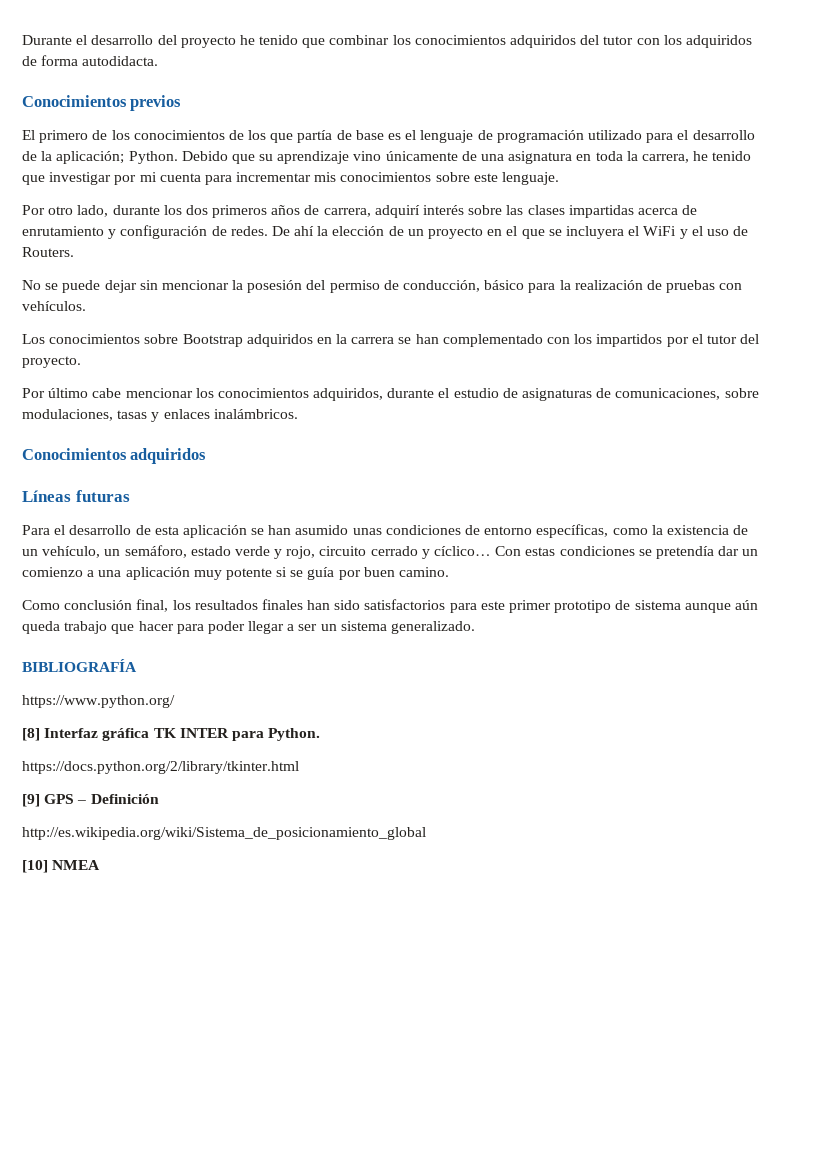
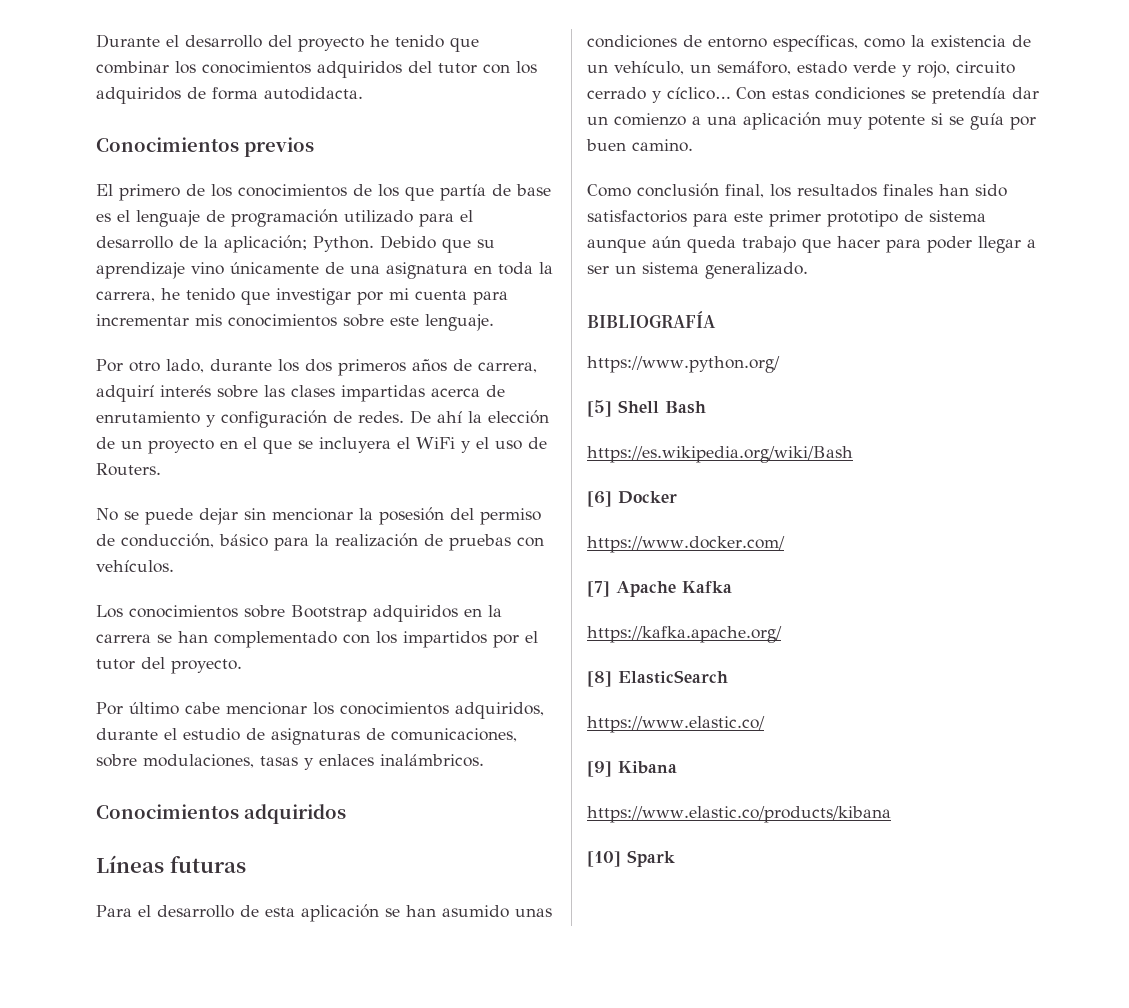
- [8] Interfaz gráfica TK INTER para Python.
- https://docs.python.org/2/library/tkinter.html
- [9] GPS – Definición
- http://es.wikipedia.org/wiki/Sistema_de_posicionamiento_global
+ [5] Shell Bash
+ https://es.wikipedia.org/wiki/Bash
+ [6] Docker
+ https://www.docker.com/
+ [7] Apache Kafka
+ https://kafka.apache.org/
+ [8] ElasticSearch
+ https://www.elastic.co/
+ [9] Kibana
+ https://www.elastic.co/products/kibana
- [10] NMEA
+ [10] Spark

